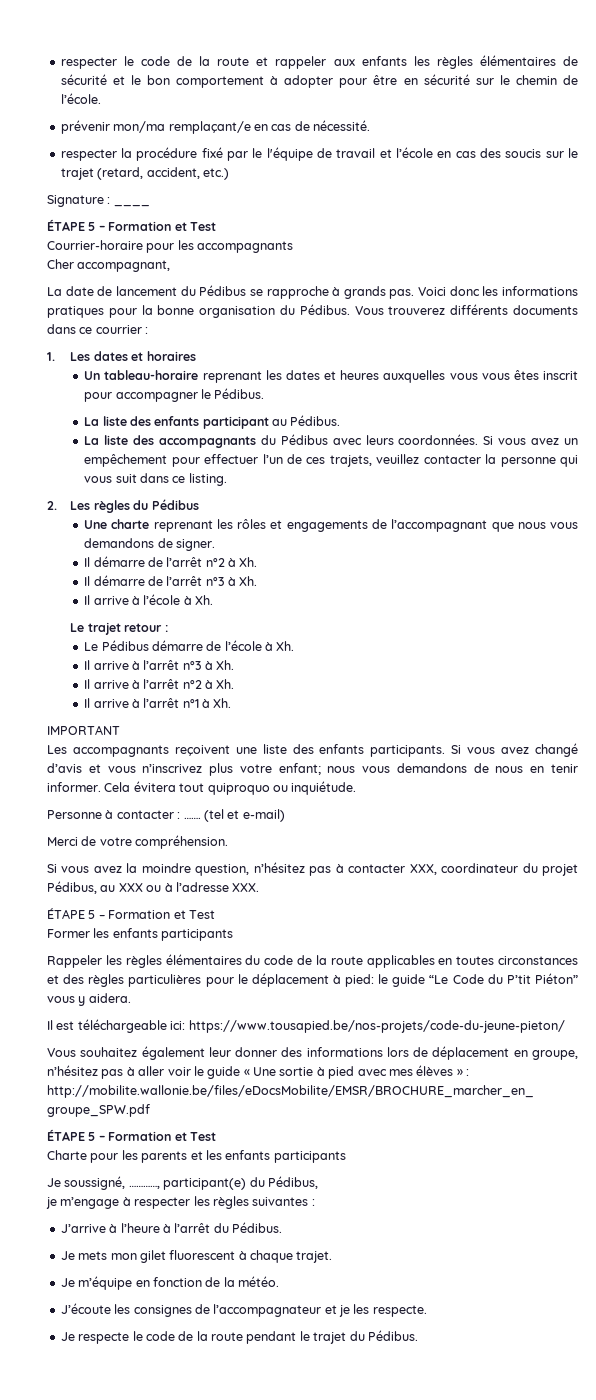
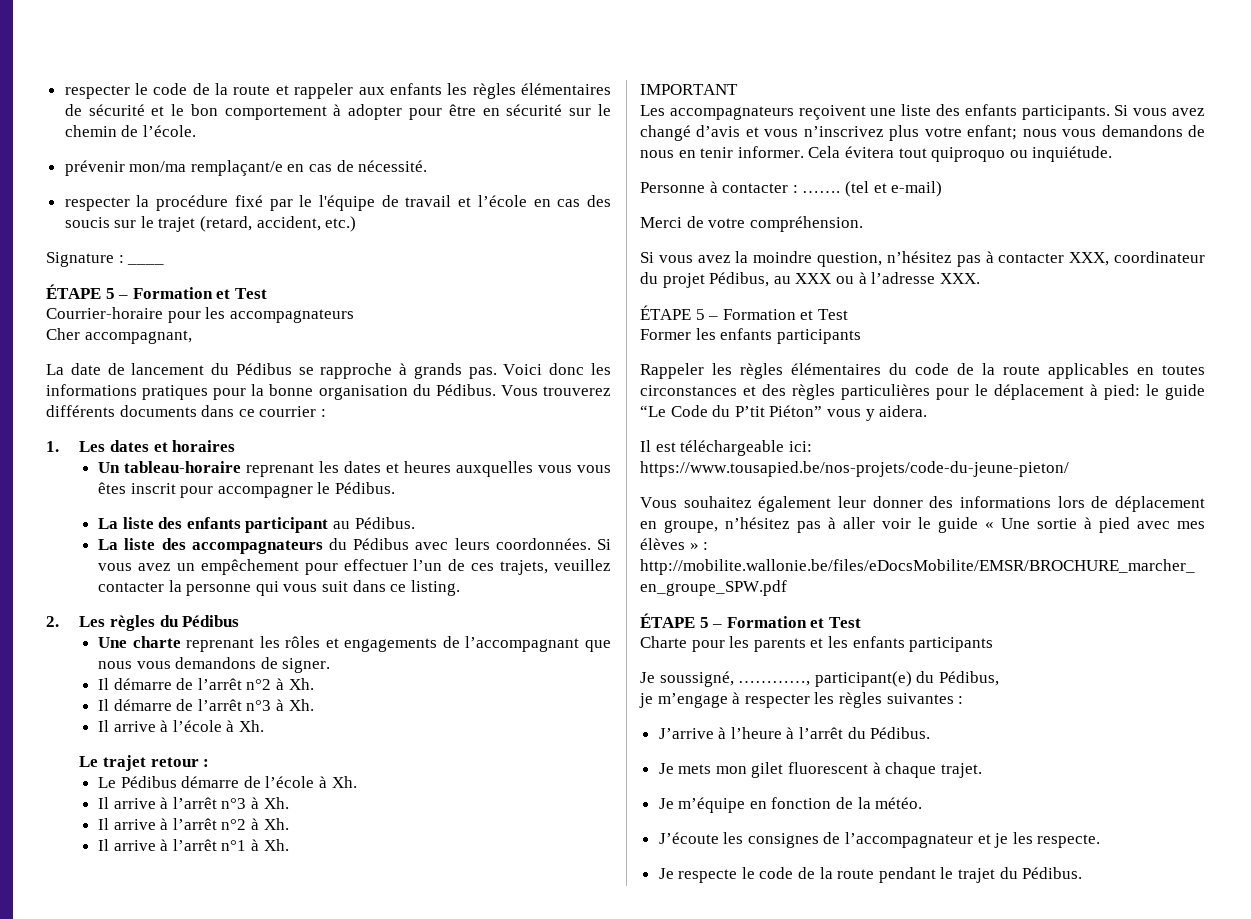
- Courrier-horaire pour les accompagnants
+ Courrier-horaire pour les accompagnateurs
- La liste des accompagnants du Pédibus avec leurs coordonnées.
+ La liste des accompagnateurs du Pédibus avec leurs coordonnées.
- Les accompagnants reçoivent une liste des enfants participants.
+ Les accompagnateurs reçoivent une liste des enfants participants.

